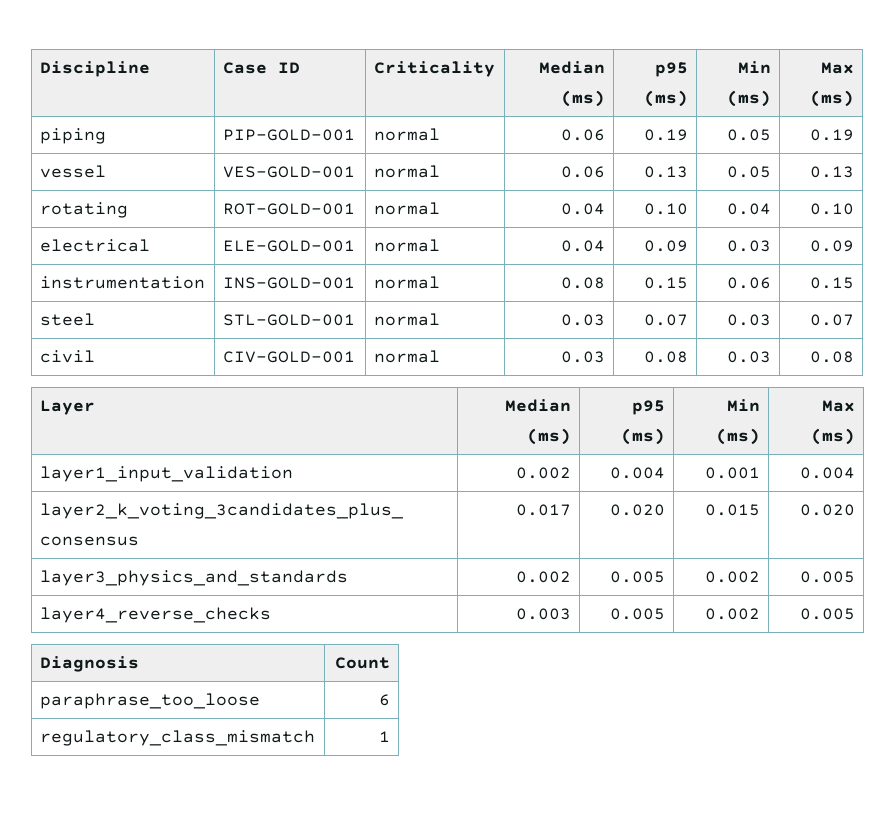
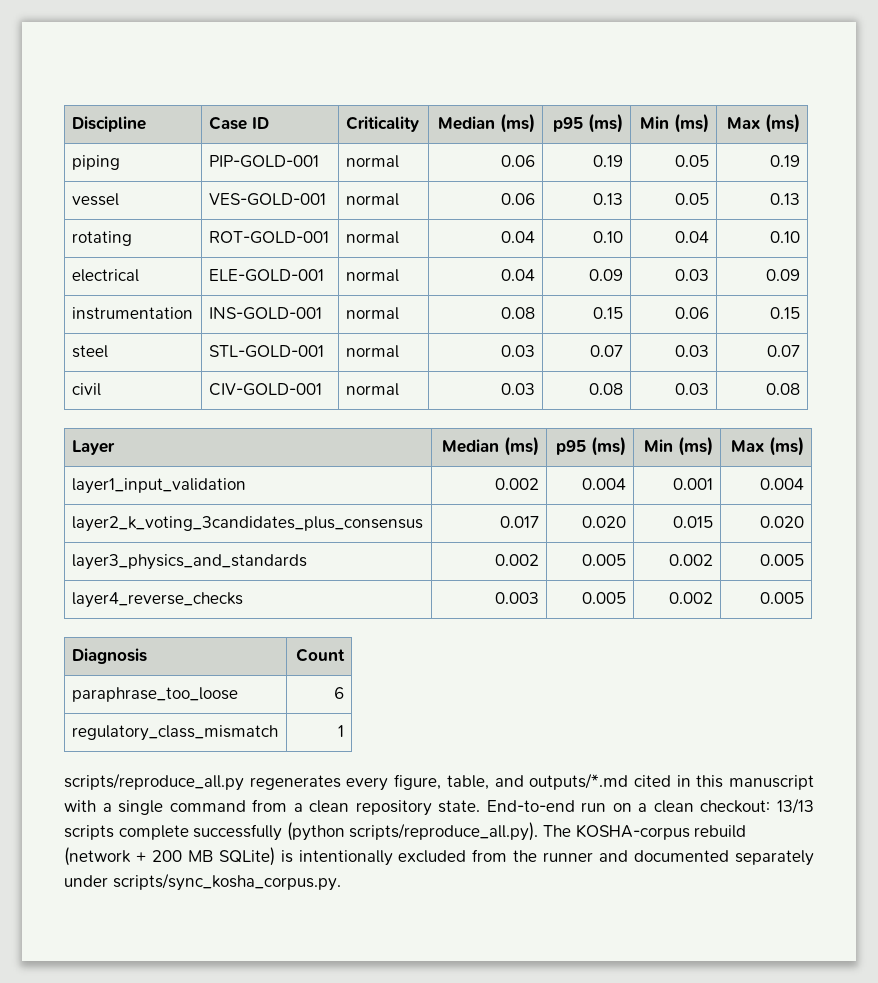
+ scripts/reproduce_all.py regenerates every figure, table, and outputs/*.md cited in this manuscript with a single command from a clean repository state. End-to-end run on a clean checkout: 13/13 scripts complete successfully (python scripts/reproduce_all.py). The KOSHA-corpus rebuild (network + 200 MB SQLite) is intentionally excluded from the runner and documented separately under scripts/sync_kosha_corpus.py.

